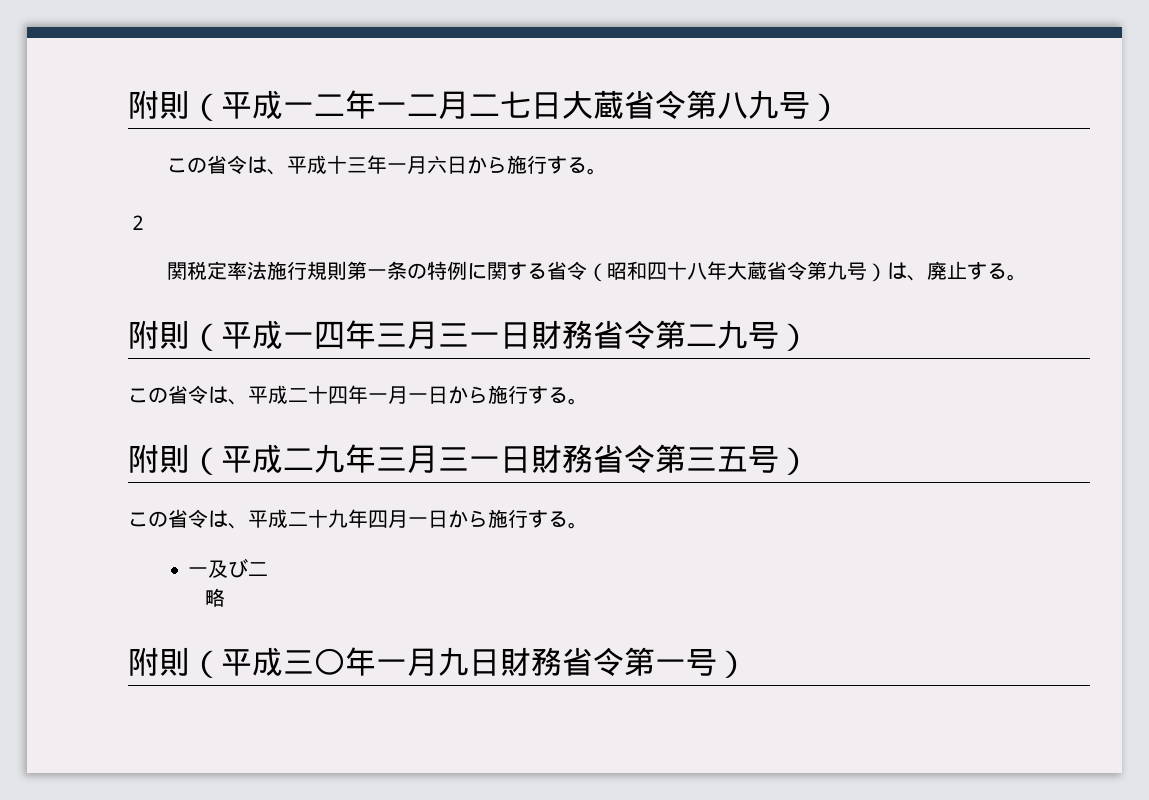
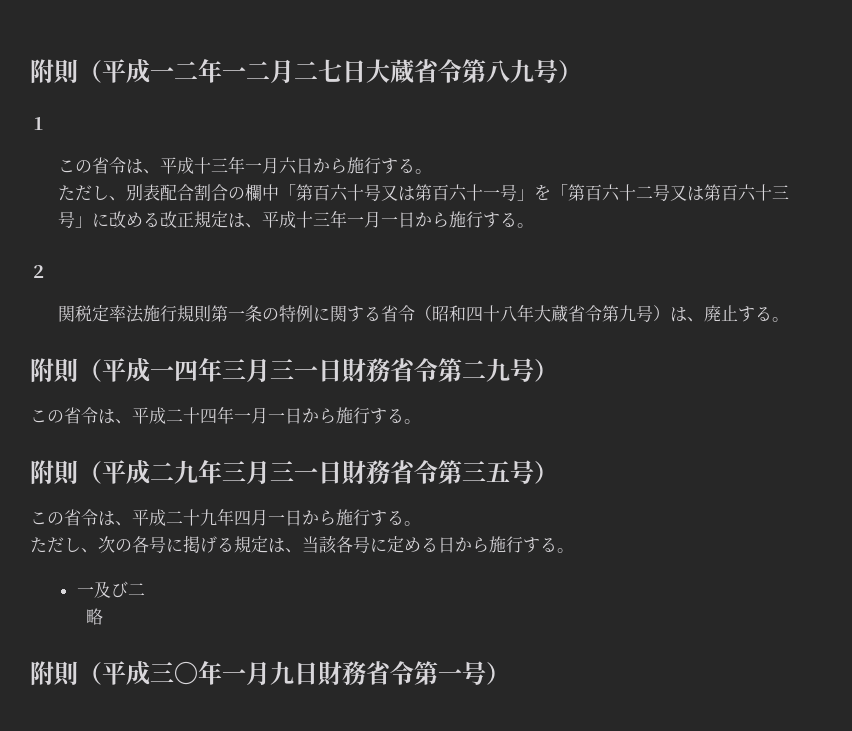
+ １
+ ただし、別表配合割合の欄中「第百六十号又は第百六十一号」を「第百六十二号又は第百六十三号」に改める改正規定は、平成十三年一月一日から施行する。
+ ただし、次の各号に掲げる規定は、当該各号に定める日から施行する。

